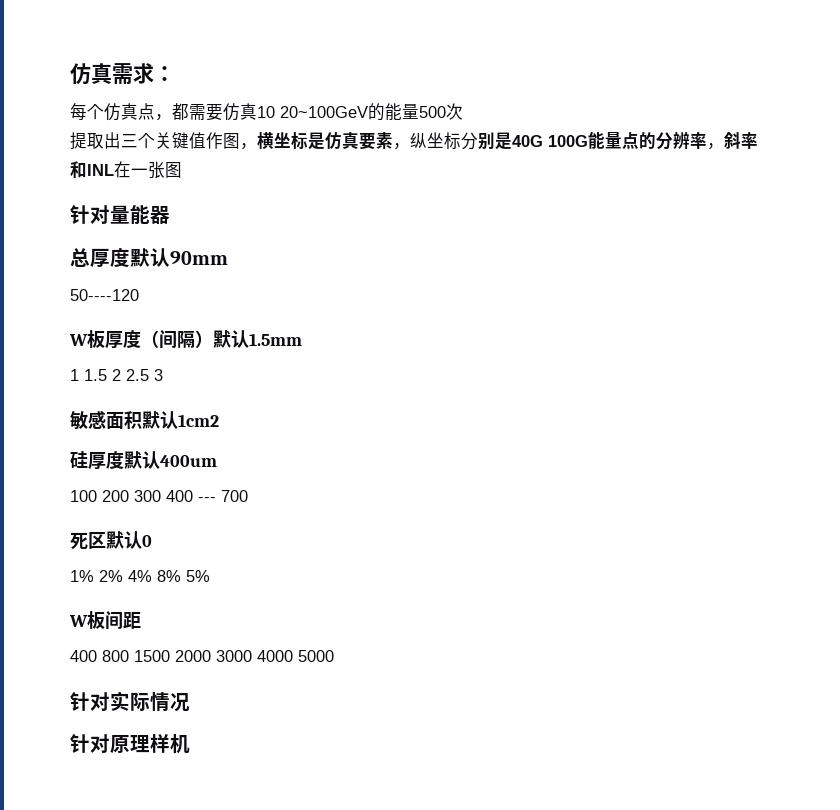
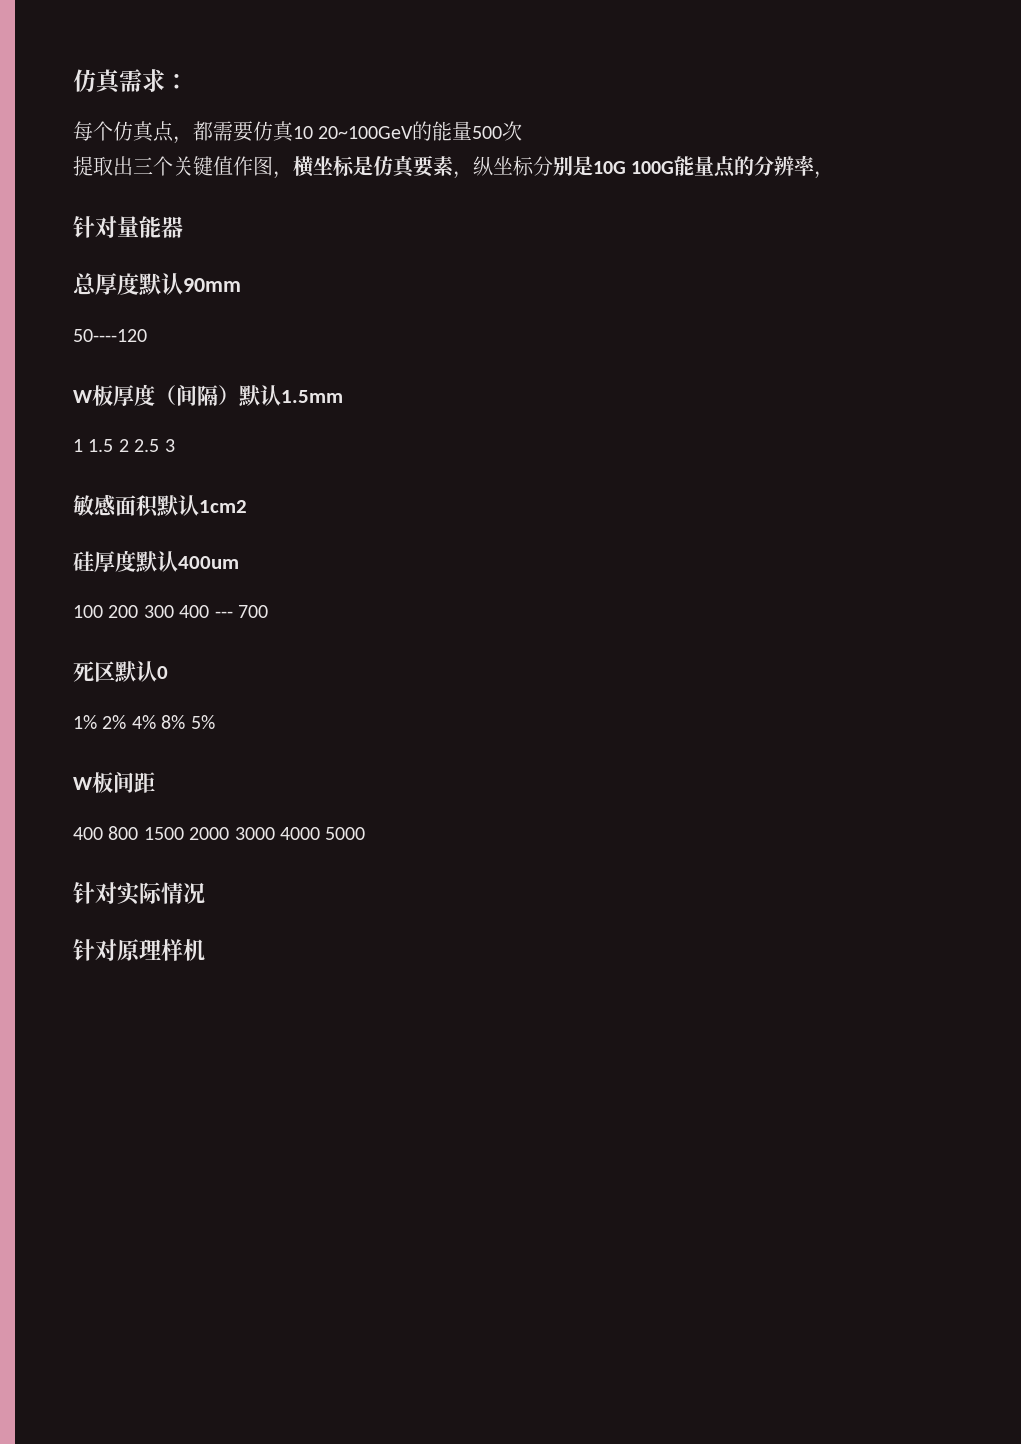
- 提取出三个关键值作图，横坐标是仿真要素，纵坐标分别是40G 100G能量点的分辨率，斜率和INL在一张图
+ 提取出三个关键值作图，横坐标是仿真要素，纵坐标分别是10G 100G能量点的分辨率，

